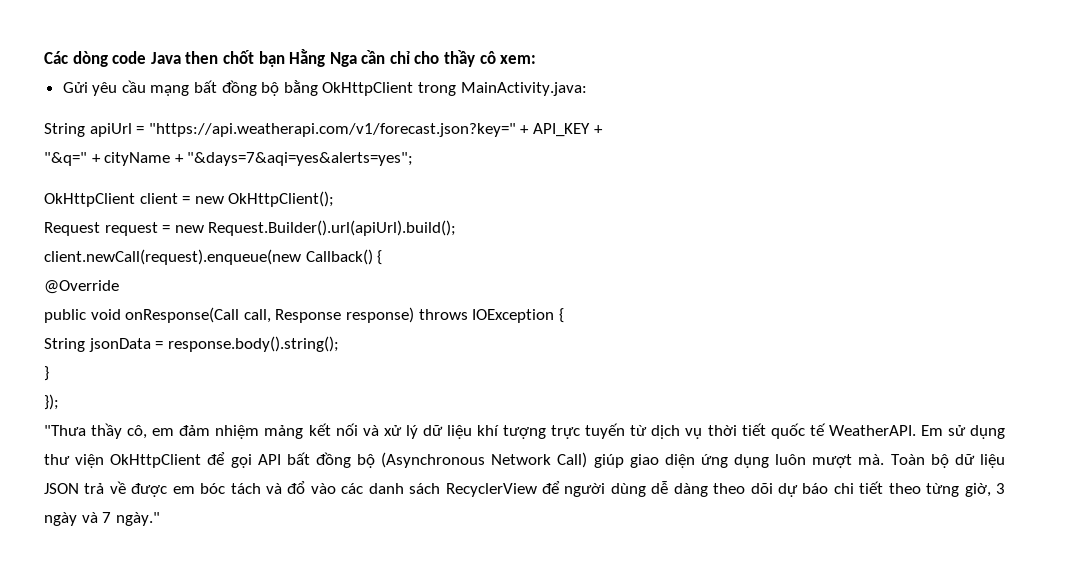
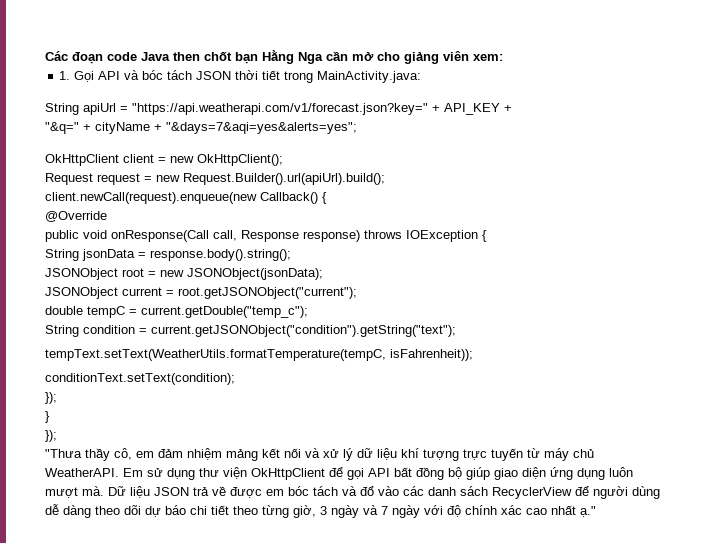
- Các dòng code Java then chốt bạn Hằng Nga cần chỉ cho thầy cô xem:
- Gửi yêu cầu mạng bất đồng bộ bằng OkHttpClient trong MainActivity.java:
+ Các đoạn code Java then chốt bạn Hằng Nga cần mở cho giảng viên xem:
+ 1. Gọi API và bóc tách JSON thời tiết trong MainActivity.java:
+ JSONObject root = new JSONObject(jsonData);
+ JSONObject current = root.getJSONObject("current");
+ double tempC = current.getDouble("temp_c");
+ String condition = current.getJSONObject("condition").getString("text");
+ tempText.setText(WeatherUtils.formatTemperature(tempC, isFahrenheit));
+ conditionText.setText(condition);
+ });
- "Thưa thầy cô, em đảm nhiệm mảng kết nối và xử lý dữ liệu khí tượng trực tuyến từ dịch vụ thời tiết quốc tế WeatherAPI.
+ "Thưa thầy cô, em đảm nhiệm mảng kết nối và xử lý dữ liệu khí tượng trực tuyến từ máy chủ WeatherAPI.
- Em sử dụng thư viện OkHttpClient để gọi API bất đồng bộ (Asynchronous Network Call) giúp giao diện ứng dụng luôn mượt mà.
+ Em sử dụng thư viện OkHttpClient để gọi API bất đồng bộ giúp giao diện ứng dụng luôn mượt mà.
- Toàn bộ dữ liệu JSON trả về được em bóc tách và đổ vào các danh sách RecyclerView để người dùng dễ dàng theo dõi dự báo chi tiết theo từng giờ, 3 ngày và 7 ngày."
+ Dữ liệu JSON trả về được em bóc tách và đổ vào các danh sách RecyclerView để người dùng dễ dàng theo dõi dự báo chi tiết theo từng giờ, 3 ngày và 7 ngày với độ chính xác cao nhất ạ."

